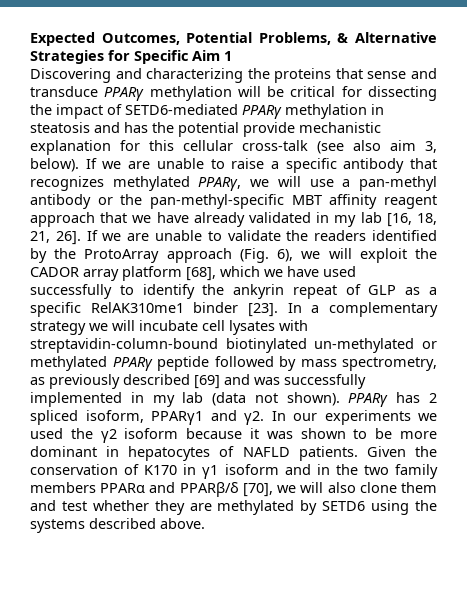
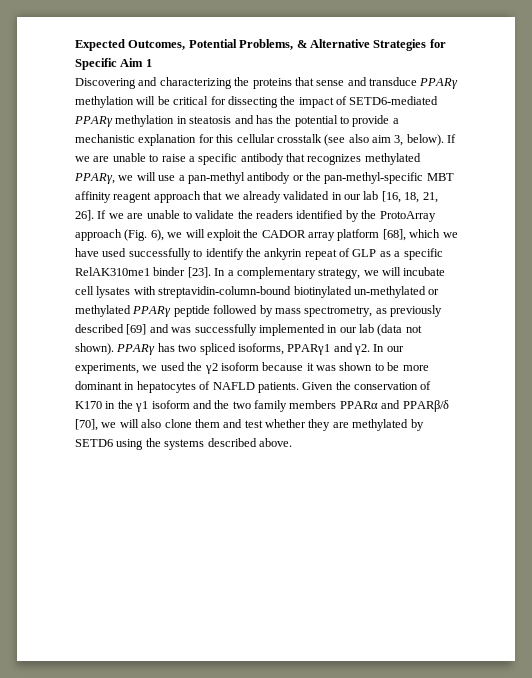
- Discovering and characterizing the proteins that sense and transduce PPARγ methylation will be critical for dissecting the impact of SETD6-mediated PPARγ methylation in steatosis and has the potential provide mechanistic explanation for this cellular cross-talk (see also aim 3, below).
+ Discovering and characterizing the proteins that sense and transduce PPARγ methylation will be critical for dissecting the impact of SETD6-mediated PPARγ methylation in steatosis and has the potential to provide a mechanistic explanation for this cellular crosstalk (see also aim 3, below).
- If we are unable to raise a specific antibody that recognizes methylated PPARγ, we will use a pan-methyl antibody or the pan-methyl-specific MBT affinity reagent approach that we have already validated in my lab [16, 18, 21, 26].
+ If we are unable to raise a specific antibody that recognizes methylated PPARγ, we will use a pan-methyl antibody or the pan-methyl-specific MBT affinity reagent approach that we already validated in our lab [16, 18, 21, 26].
- In a complementary strategy we will incubate cell lysates with streptavidin-column-bound biotinylated un-methylated or methylated PPARγ peptide followed by mass spectrometry, as previously described [69] and was successfully implemented in my lab (data not shown).
+ In a complementary strategy, we will incubate cell lysates with streptavidin-column-bound biotinylated un-methylated or methylated PPARγ peptide followed by mass spectrometry, as previously described [69] and was successfully implemented in our lab (data not shown).
- PPARγ has 2 spliced isoform, PPARγ1 and γ2.
+ PPARγ has two spliced isoforms, PPARγ1 and γ2.
- In our experiments we used the γ2 isoform because it was shown to be more dominant in hepatocytes of NAFLD patients.
+ In our experiments, we used the γ2 isoform because it was shown to be more dominant in hepatocytes of NAFLD patients.
- Given the conservation of K170 in γ1 isoform and in the two family members PPARα and PPARβ/δ [70], we will also clone them and test whether they are methylated by SETD6 using the systems described above.
+ Given the conservation of K170 in the γ1 isoform and the two family members PPARα and PPARβ/δ [70], we will also clone them and test whether they are methylated by SETD6 using the systems described above.

